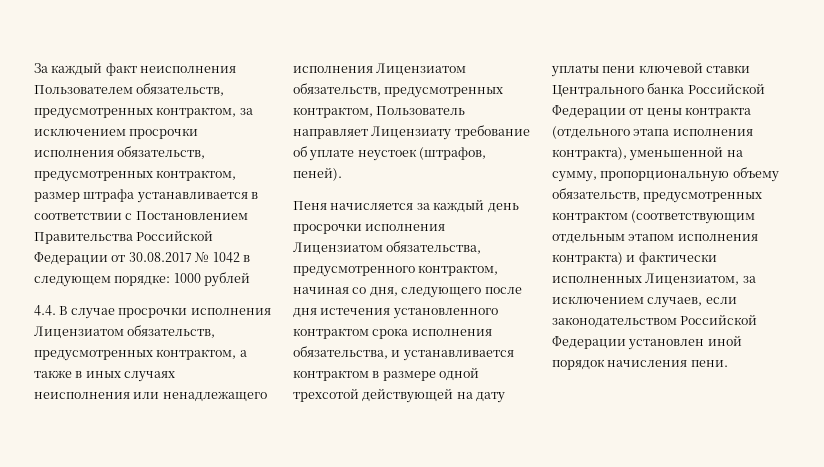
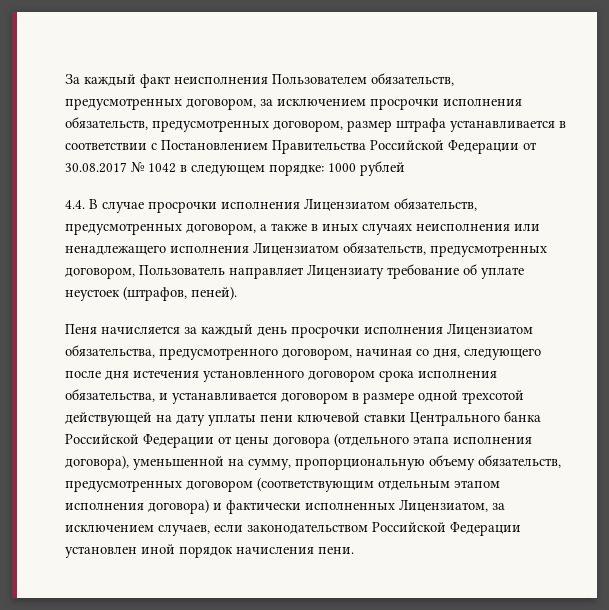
- За каждый факт неисполнения Пользователем обязательств, предусмотренных контрактом, за исключением просрочки исполнения обязательств, предусмотренных контрактом, размер штрафа устанавливается в соответствии с Постановлением Правительства Российской Федерации от 30.08.2017 № 1042 в следующем порядке: 1000 рублей
+ За каждый факт неисполнения Пользователем обязательств, предусмотренных договором, за исключением просрочки исполнения обязательств, предусмотренных договором, размер штрафа устанавливается в соответствии с Постановлением Правительства Российской Федерации от 30.08.2017 № 1042 в следующем порядке: 1000 рублей
- 4.4. В случае просрочки исполнения Лицензиатом обязательств, предусмотренных контрактом, а также в иных случаях неисполнения или ненадлежащего исполнения Лицензиатом обязательств, предусмотренных контрактом, Пользователь направляет Лицензиату требование об уплате неустоек (штрафов, пеней).
+ 4.4. В случае просрочки исполнения Лицензиатом обязательств, предусмотренных договором, а также в иных случаях неисполнения или ненадлежащего исполнения Лицензиатом обязательств, предусмотренных договором, Пользователь направляет Лицензиату требование об уплате неустоек (штрафов, пеней).
- Пеня начисляется за каждый день просрочки исполнения Лицензиатом обязательства, предусмотренного контрактом, начиная со дня, следующего после дня истечения установленного контрактом срока исполнения обязательства, и устанавливается контрактом в размере одной трехсотой действующей на дату уплаты пени ключевой ставки Центрального банка Российской Федерации от цены контракта (отдельного этапа исполнения контракта), уменьшенной на сумму, пропорциональную объему обязательств, предусмотренных контрактом (соответствующим отдельным этапом исполнения контракта) и фактически исполненных Лицензиатом, за исключением случаев, если законодательством Российской Федерации установлен иной порядок начисления пени.
+ Пеня начисляется за каждый день просрочки исполнения Лицензиатом обязательства, предусмотренного договором, начиная со дня, следующего после дня истечения установленного договором срока исполнения обязательства, и устанавливается договором в размере одной трехсотой действующей на дату уплаты пени ключевой ставки Центрального банка Российской Федерации от цены договора (отдельного этапа исполнения договора), уменьшенной на сумму, пропорциональную объему обязательств, предусмотренных договором (соответствующим отдельным этапом исполнения договора) и фактически исполненных Лицензиатом, за исключением случаев, если законодательством Российской Федерации установлен иной порядок начисления пени.

